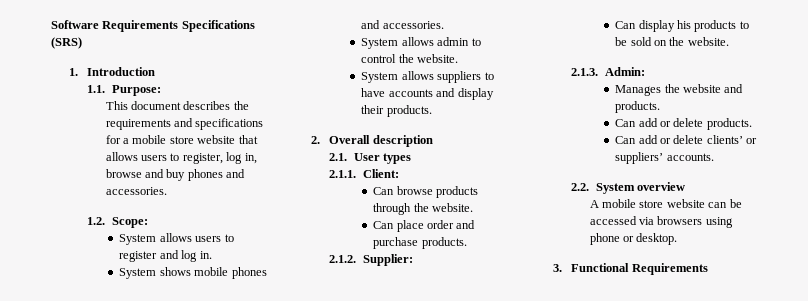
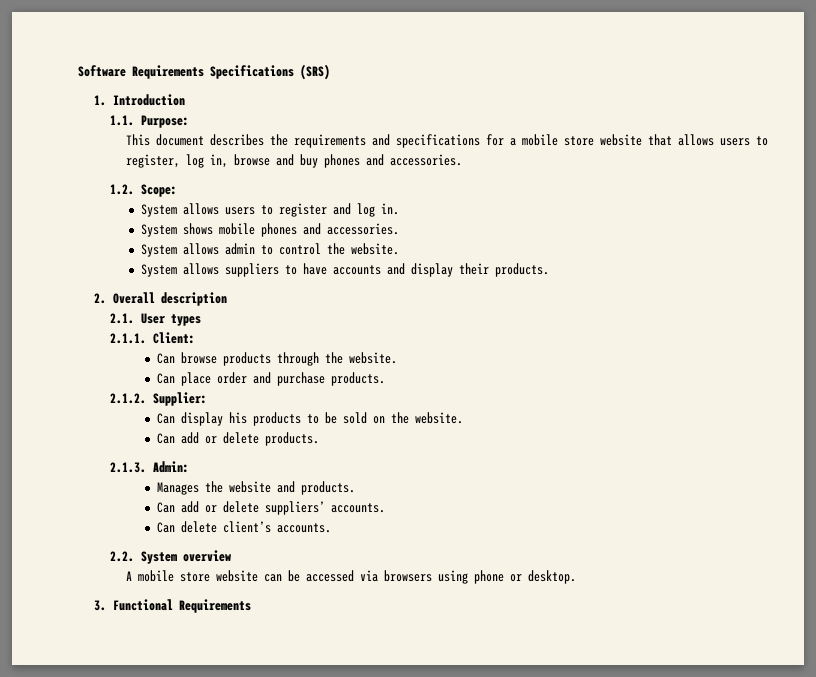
+ Can add or delete products.
- Can add or delete products.
- Can add or delete clients’ or suppliers’ accounts.
+ Can add or delete suppliers’ accounts.
+ Can delete client’s accounts.

